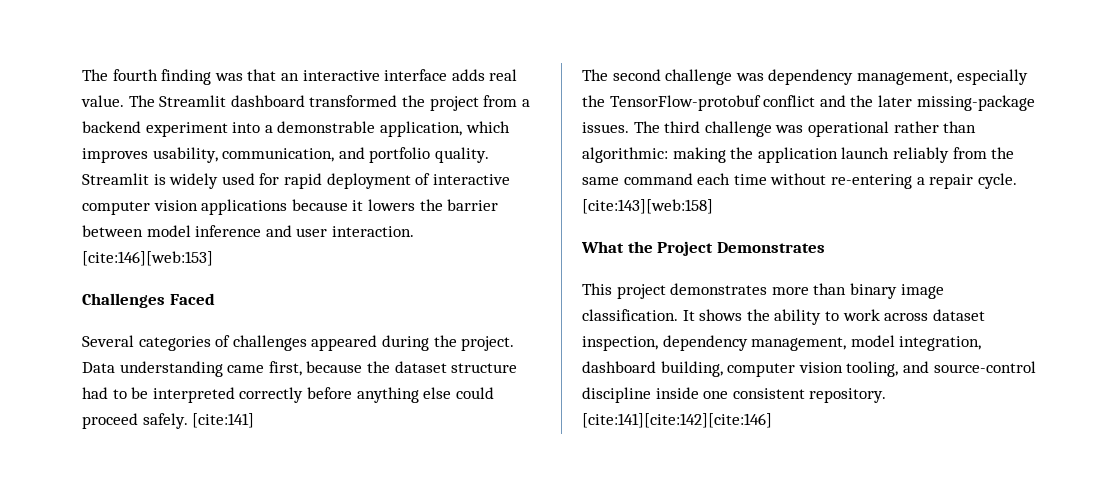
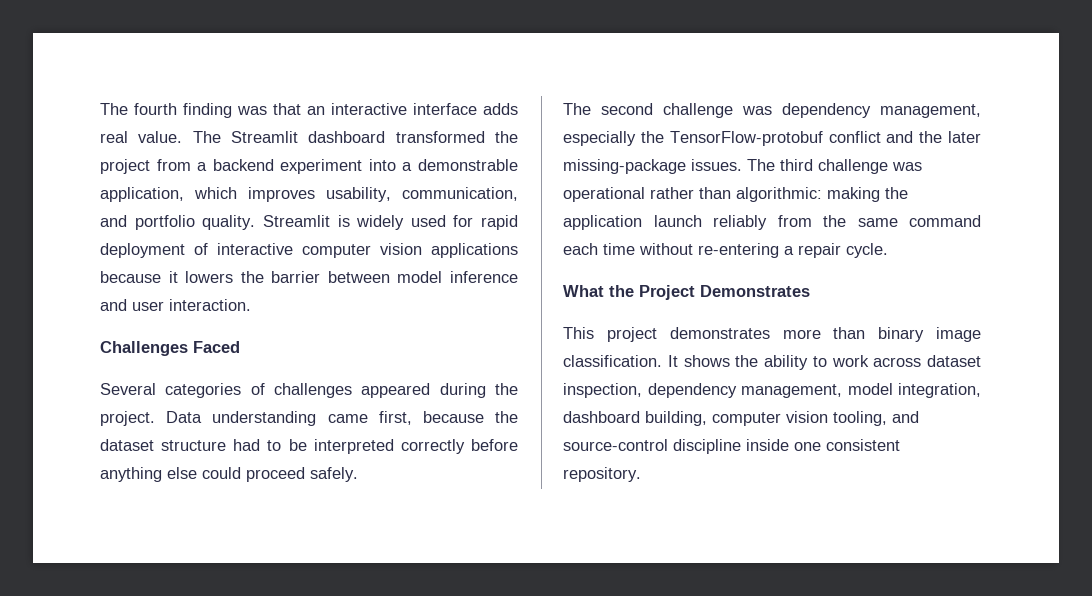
- [cite:146][web:153]
- [cite:141]
- [cite:143][web:158]
- [cite:141][cite:142][cite:146]

